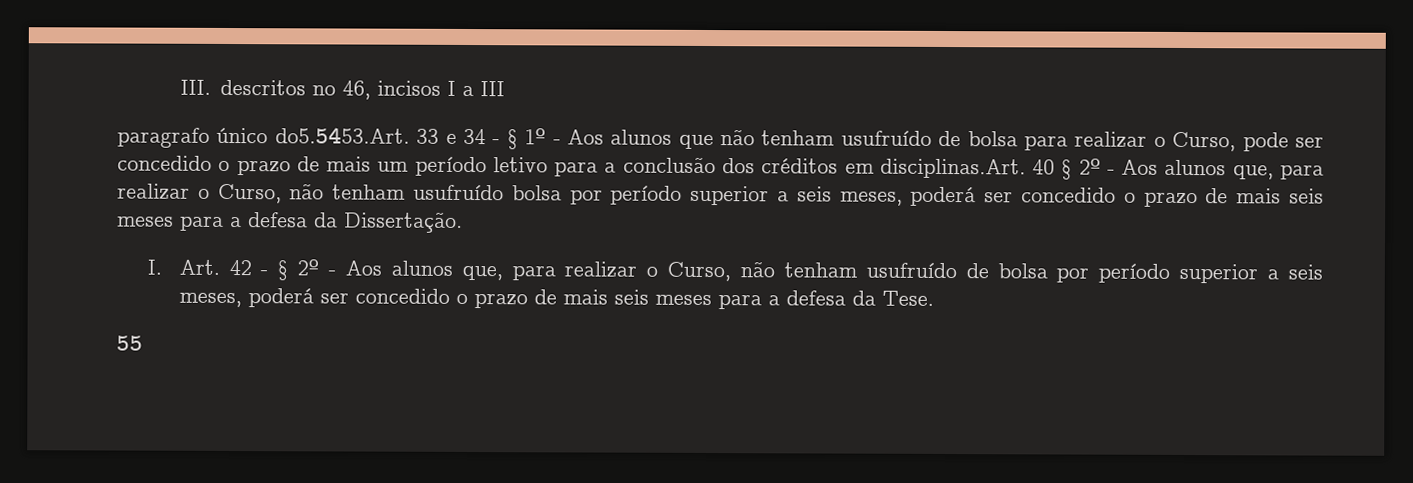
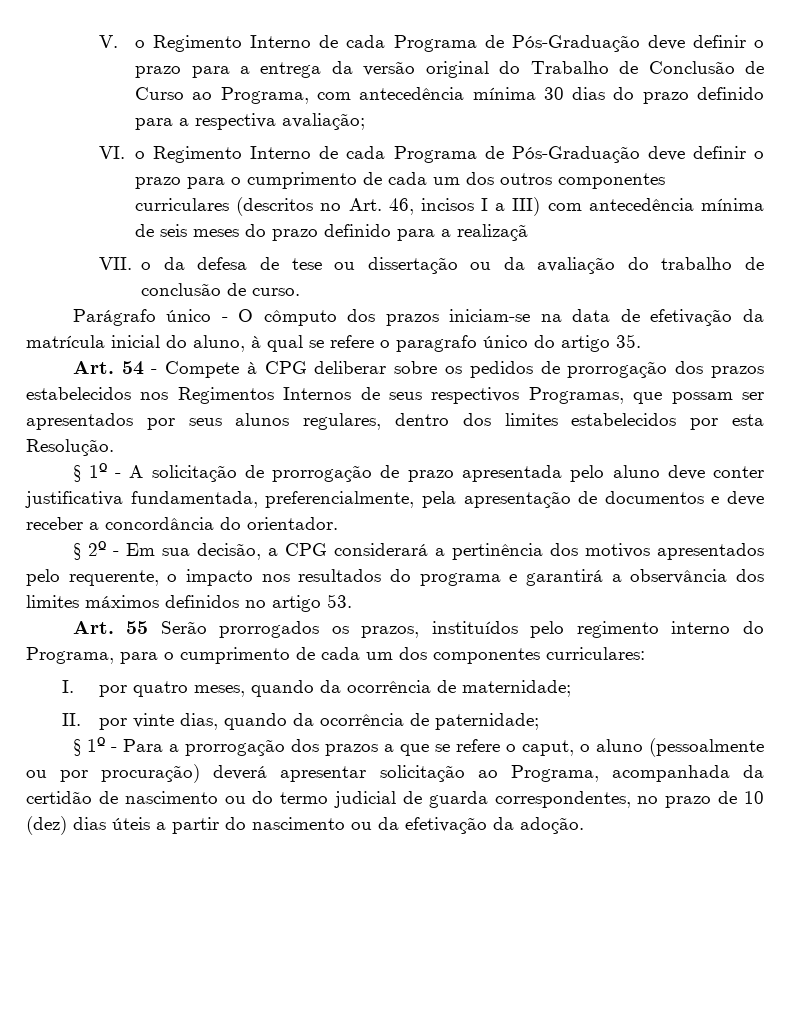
- III. descritos no 46, incisos I a III
- paragrafo único do5.5453.Art. 33 e 34 - § 1º - Aos alunos que não tenham usufruído de bolsa para realizar o Curso, pode ser concedido o prazo de mais um período letivo para a conclusão dos créditos em disciplinas.Art. 40 § 2º - Aos alunos que, para realizar o Curso, não tenham usufruído bolsa por período superior a seis meses, poderá ser concedido o prazo de mais seis meses para a defesa da Dissertação.
- I. Art. 42 - § 2º - Aos alunos que, para realizar o Curso, não tenham usufruído de bolsa por período superior a seis meses, poderá ser concedido o prazo de mais seis meses para a defesa da Tese.
- 55
+ V. o Regimento Interno de cada Programa de Pós-Graduação deve definir o prazo para a entrega da versão original do Trabalho de Conclusão de Curso ao Programa, com antecedência mínima 30 dias do prazo definido para a respectiva avaliação;
+ VI. o Regimento Interno de cada Programa de Pós-Graduação deve definir o prazo para o cumprimento de cada um dos outros componentes curriculares (descritos no Art. 46, incisos I a III) com antecedência mínima de seis meses do prazo definido para a realizaçã
+ VII. o da defesa de tese ou dissertação ou da avaliação do trabalho de conclusão de curso.
+ Parágrafo único - O cômputo dos prazos iniciam-se na data de efetivação da matrícula inicial do aluno, à qual se refere o paragrafo único do artigo 35.
+ Art. 54 - Compete à CPG deliberar sobre os pedidos de prorrogação dos prazos estabelecidos nos Regimentos Internos de seus respectivos Programas, que possam ser apresentados por seus alunos regulares, dentro dos limites estabelecidos por esta Resolução.
+ § 1º - A solicitação de prorrogação de prazo apresentada pelo aluno deve conter justificativa fundamentada, preferencialmente, pela apresentação de documentos e deve receber a concordância do orientador.
+ § 2º - Em sua decisão, a CPG considerará a pertinência dos motivos apresentados pelo requerente, o impacto nos resultados do programa e garantirá a observância dos limites máximos definidos no artigo 53.
+ Art. 55 Serão prorrogados os prazos, instituídos pelo regimento interno do Programa, para o cumprimento de cada um dos componentes curriculares:
+ I. por quatro meses, quando da ocorrência de maternidade;
+ II. por vinte dias, quando da ocorrência de paternidade;
+ § 1º - Para a prorrogação dos prazos a que se refere o caput, o aluno (pessoalmente ou por procuração) deverá apresentar solicitação ao Programa, acompanhada da certidão de nascimento ou do termo judicial de guarda correspondentes, no prazo de 10 (dez) dias úteis a partir do nascimento ou da efetivação da adoção.

